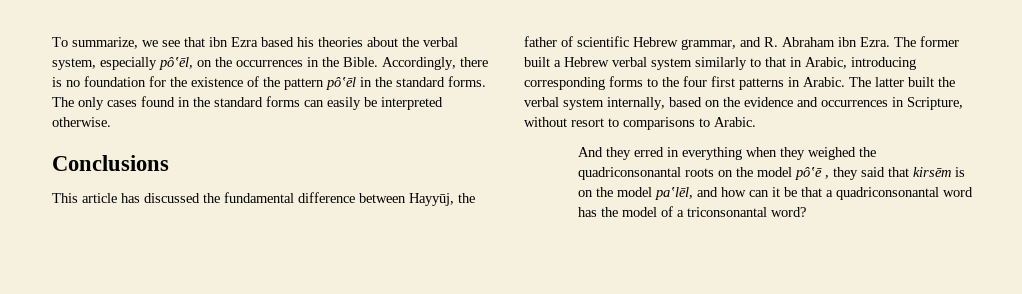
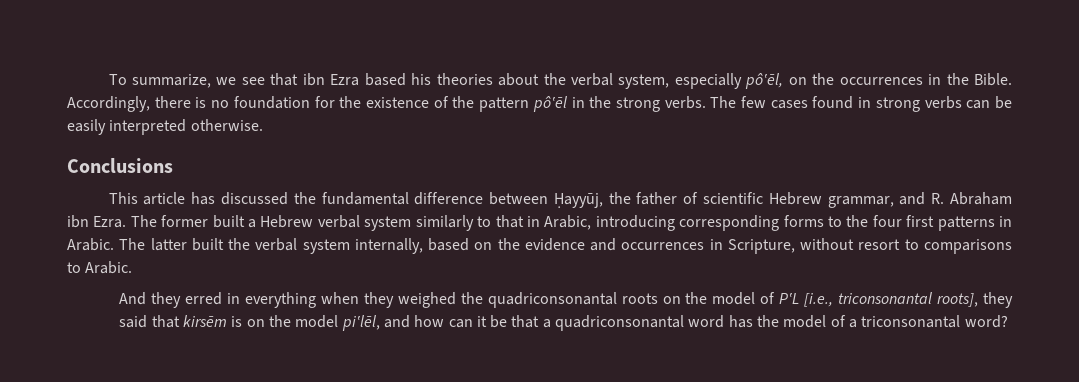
- Accordingly, there is no foundation for the existence of the pattern pô‛ēl in the standard forms. The only cases found in the standard forms can easily be interpreted otherwise.
+ Accordingly, there is no foundation for the existence of the pattern pô‛ēl in the strong verbs. The few cases found in strong verbs can be easily interpreted otherwise.
- This article has discussed the fundamental difference between Hayyūj, the father of scientific Hebrew grammar, and R. Abraham ibn Ezra.
+ This article has discussed the fundamental difference between Ḥayyūj, the father of scientific Hebrew grammar, and R. Abraham ibn Ezra.
- And they erred in everything when they weighed the quadriconsonantal roots on the model pô‛ē , they said that kirsēm is on the model pa‛lēl, and how can it be that a quadriconsonantal word has the model of a triconsonantal word?
+ And they erred in everything when they weighed the quadriconsonantal roots on the model of P‛L [i.e., triconsonantal roots], they said that kirsēm is on the model pi‛lēl, and how can it be that a quadriconsonantal word has the model of a triconsonantal word?

